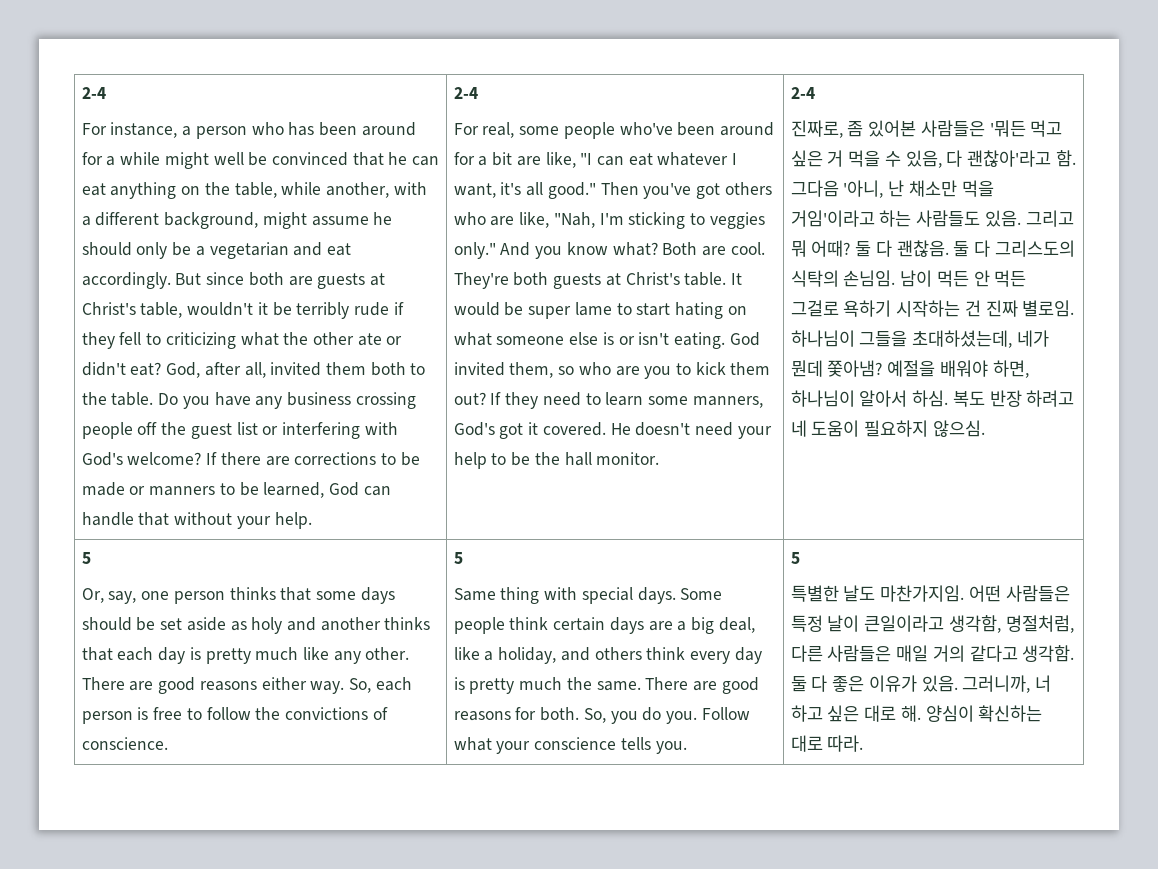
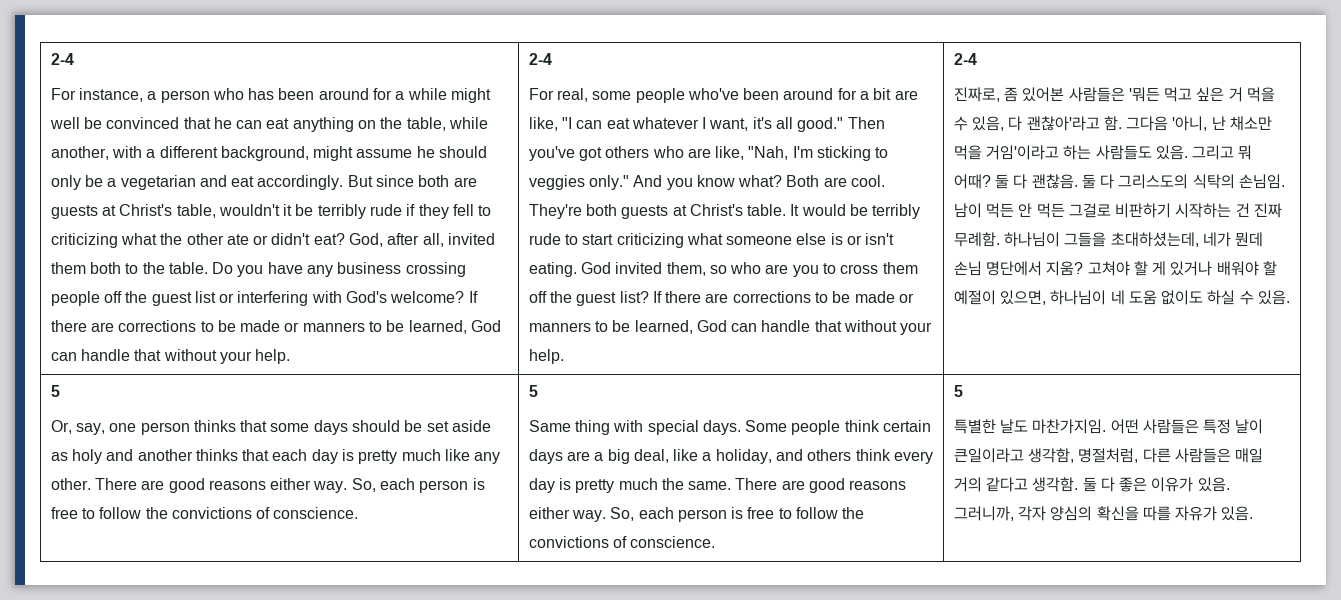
- It would be super lame to start hating on what someone else is or isn't eating.
+ It would be terribly rude to start criticizing what someone else is or isn't eating.
- God invited them, so who are you to kick them out? If they need to learn some manners, God's got it covered. He doesn't need your help to be the hall monitor.
+ God invited them, so who are you to cross them off the guest list? If there are corrections to be made or manners to be learned, God can handle that without your help.
- 남이 먹든 안 먹든 그걸로 욕하기 시작하는 건 진짜 별로임.
+ 남이 먹든 안 먹든 그걸로 비판하기 시작하는 건 진짜 무례함.
- 하나님이 그들을 초대하셨는데, 네가 뭔데 쫓아냄? 예절을 배워야 하면, 하나님이 알아서 하심. 복도 반장 하려고 네 도움이 필요하지 않으심.
+ 하나님이 그들을 초대하셨는데, 네가 뭔데 손님 명단에서 지움? 고쳐야 할 게 있거나 배워야 할 예절이 있으면, 하나님이 네 도움 없이도 하실 수 있음.
- Some people think certain days are a big deal, like a holiday, and others think every day is pretty much the same. There are good reasons for both. So, you do you. Follow what your conscience tells you.
+ Some people think certain days are a big deal, like a holiday, and others think every day is pretty much the same. There are good reasons either way. So, each person is free to follow the convictions of conscience.
- 그러니까, 너 하고 싶은 대로 해. 양심이 확신하는 대로 따라.
+ 그러니까, 각자 양심의 확신을 따를 자유가 있음.

